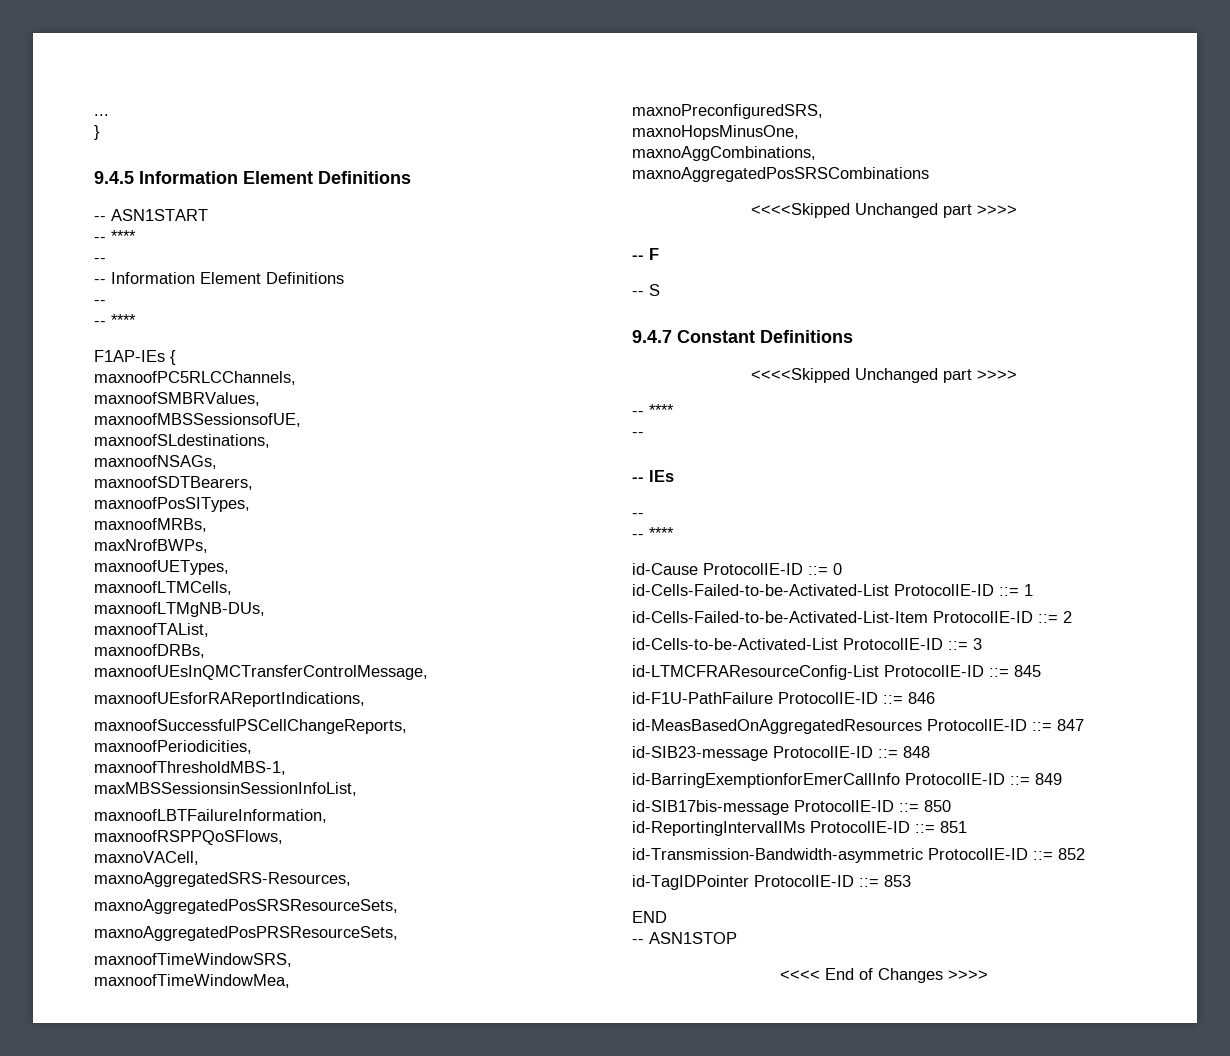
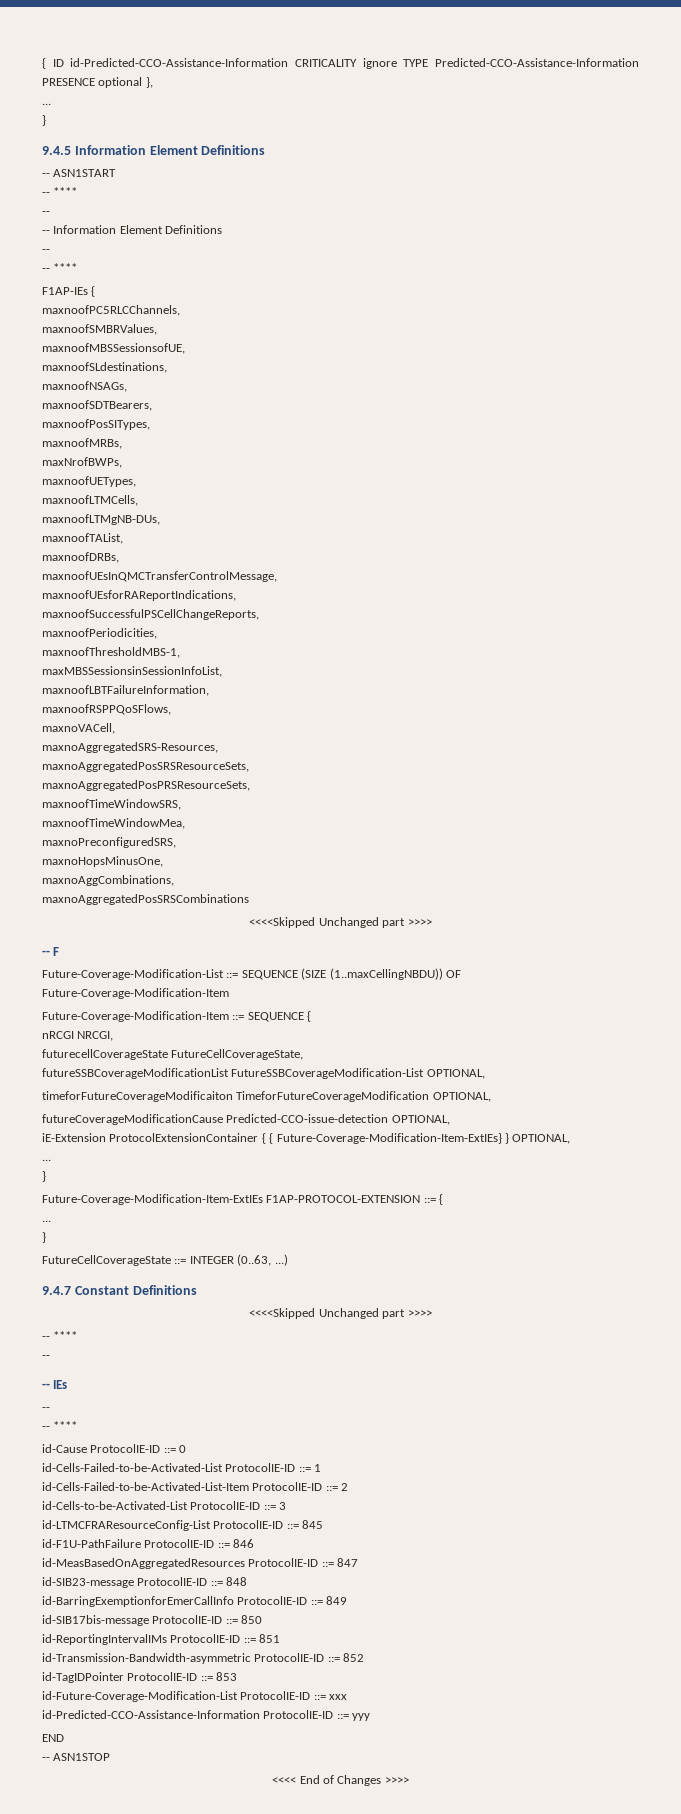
+ { ID id-Predicted-CCO-Assistance-Information CRITICALITY ignore TYPE Predicted-CCO-Assistance-Information PRESENCE optional },
- -- S
+ Future-Coverage-Modification-List ::= SEQUENCE (SIZE (1..maxCellingNBDU)) OF Future-Coverage-Modification-Item
+ Future-Coverage-Modification-Item ::= SEQUENCE {
+ nRCGI NRCGI,
+ futurecellCoverageState FutureCellCoverageState,
+ futureSSBCoverageModificationList FutureSSBCoverageModification-List OPTIONAL,
+ timeforFutureCoverageModificaiton TimeforFutureCoverageModification OPTIONAL,
+ futureCoverageModificationCause Predicted-CCO-issue-detection OPTIONAL,
+ iE-Extension ProtocolExtensionContainer { { Future-Coverage-Modification-Item-ExtIEs} } OPTIONAL,
+ ...
+ }
+ Future-Coverage-Modification-Item-ExtIEs F1AP-PROTOCOL-EXTENSION ::= {
+ ...
+ }
+ FutureCellCoverageState ::= INTEGER (0..63, ...)
+ id-Future-Coverage-Modification-List ProtocolIE-ID ::= xxx
+ id-Predicted-CCO-Assistance-Information ProtocolIE-ID ::= yyy

